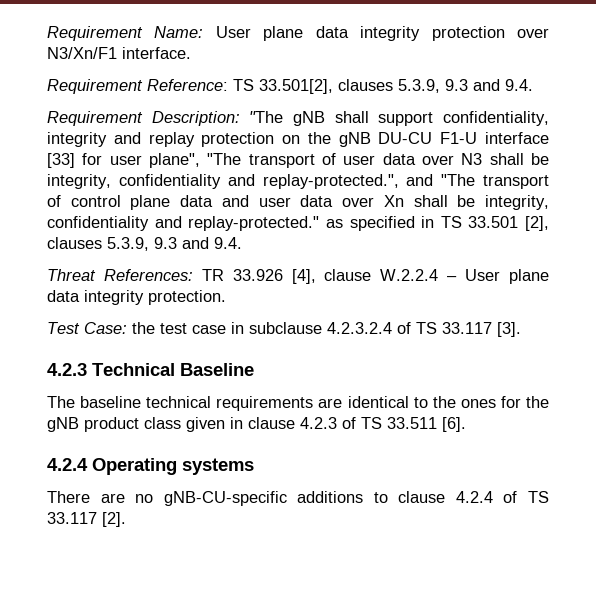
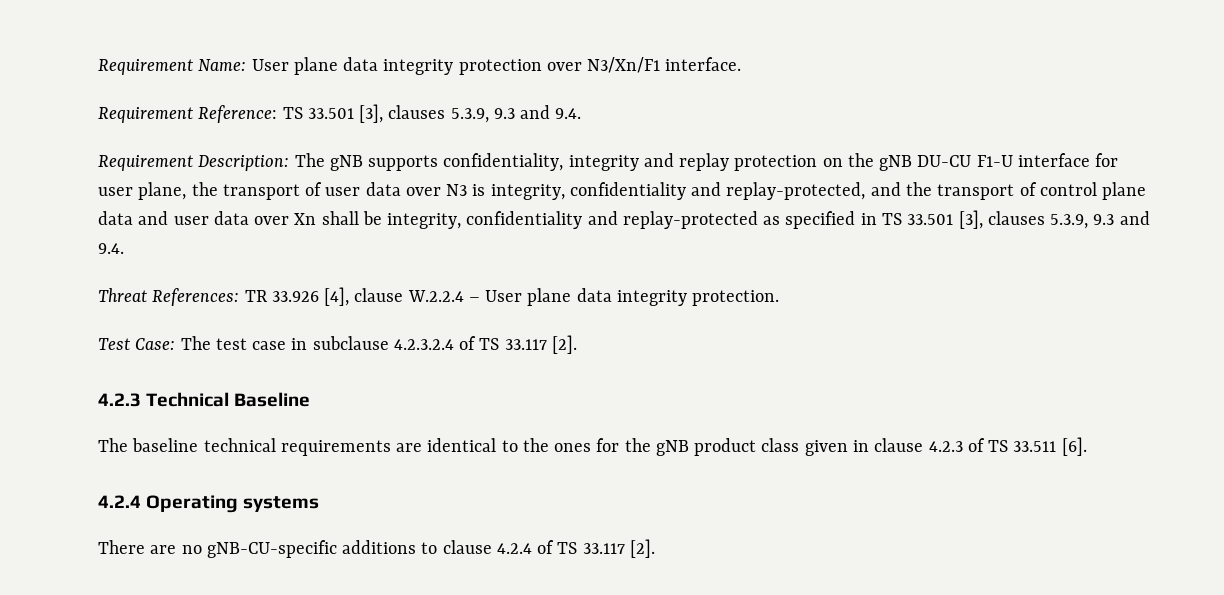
- Requirement Reference: TS 33.501[2], clauses 5.3.9, 9.3 and 9.4.
+ Requirement Reference: TS 33.501 [3], clauses 5.3.9, 9.3 and 9.4.
- Requirement Description: "The gNB shall support confidentiality, integrity and replay protection on the gNB DU-CU F1-U interface [33] for user plane", "The transport of user data over N3 shall be integrity, confidentiality and replay-protected.", and "The transport of control plane data and user data over Xn shall be integrity, confidentiality and replay-protected." as specified in TS 33.501 [2], clauses 5.3.9, 9.3 and 9.4.
+ Requirement Description: The gNB supports confidentiality, integrity and replay protection on the gNB DU-CU F1-U interface for user plane, the transport of user data over N3 is integrity, confidentiality and replay-protected, and the transport of control plane data and user data over Xn shall be integrity, confidentiality and replay-protected as specified in TS 33.501 [3], clauses 5.3.9, 9.3 and 9.4.
- Test Case: the test case in subclause 4.2.3.2.4 of TS 33.117 [3].
+ Test Case: The test case in subclause 4.2.3.2.4 of TS 33.117 [2].

